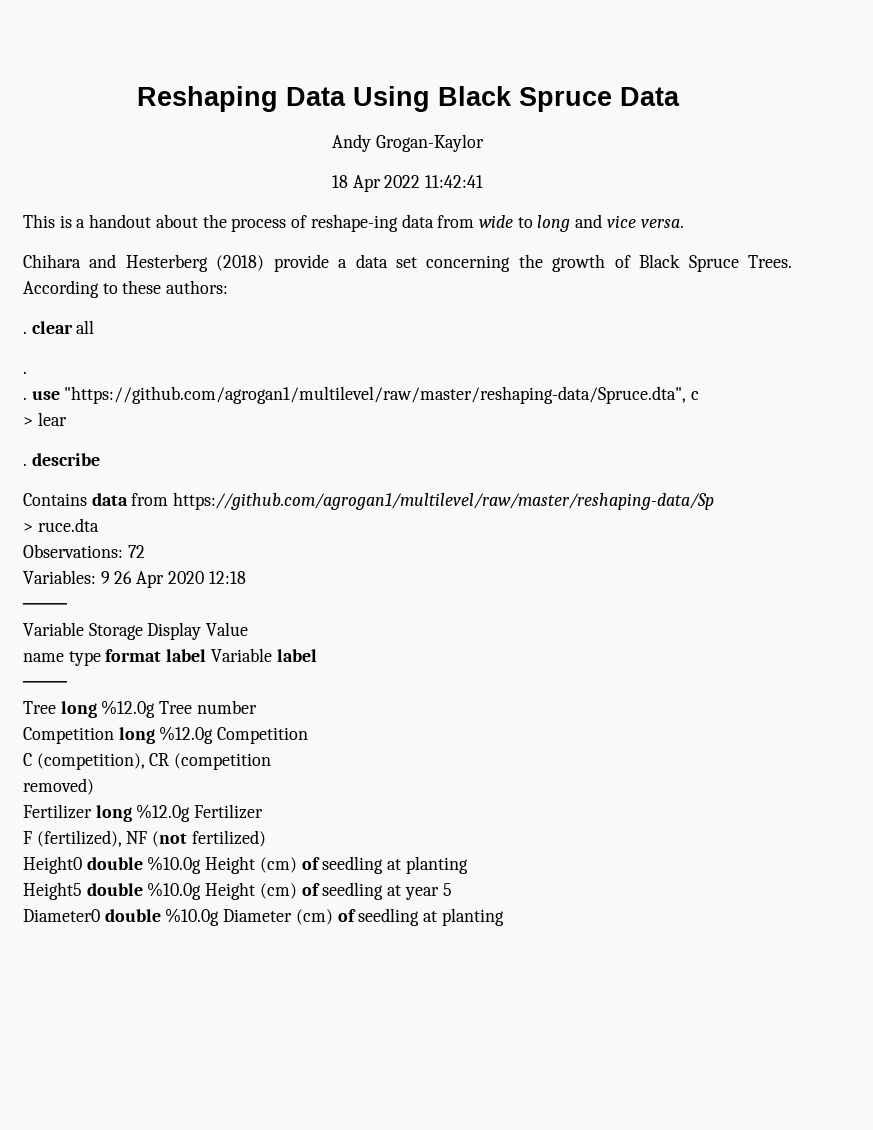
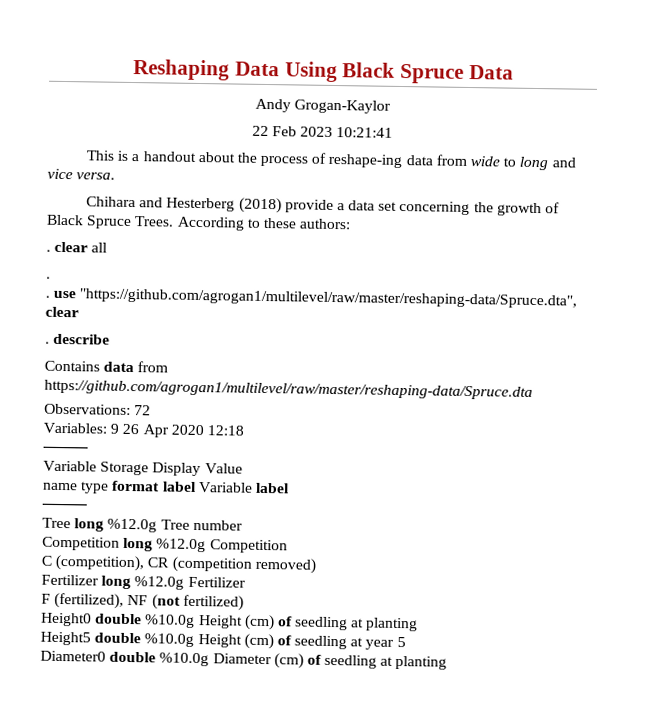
- 18 Apr 2022 11:42:41
+ 22 Feb 2023 10:21:41
- . use "https://github.com/agrogan1/multilevel/raw/master/reshaping-data/Spruce.dta", c
- > lear
+ . use "https://github.com/agrogan1/multilevel/raw/master/reshaping-data/Spruce.dta", clear
- Contains data from https://github.com/agrogan1/multilevel/raw/master/reshaping-data/Sp
- > ruce.dta
+ Contains data from https://github.com/agrogan1/multilevel/raw/master/reshaping-data/Spruce.dta
- C (competition), CR (competition
- removed)
+ C (competition), CR (competition removed)

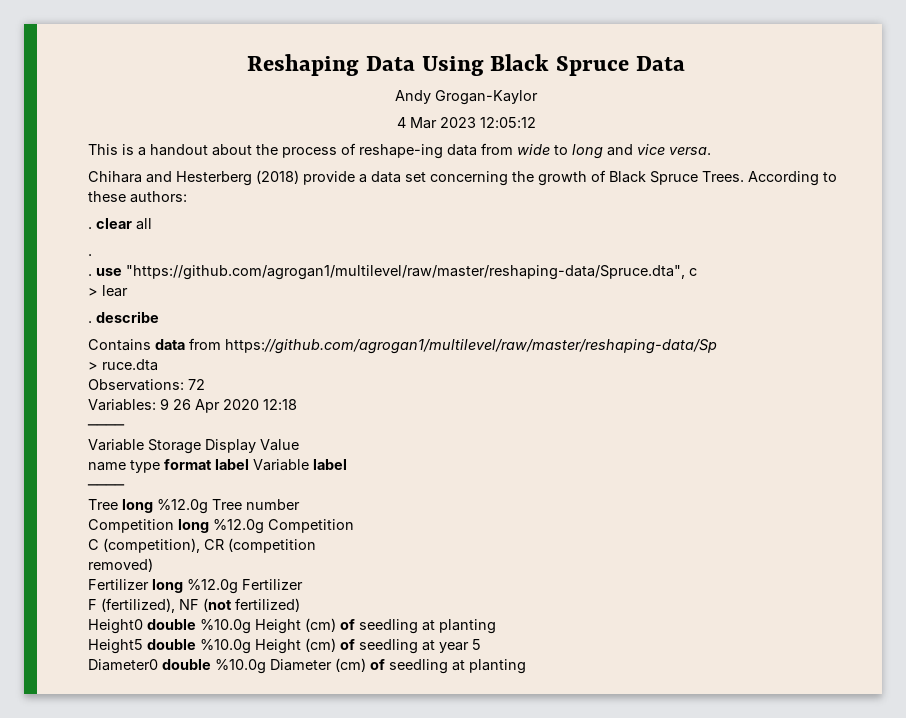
- 22 Feb 2023 10:21:41
+ 4 Mar 2023 12:05:12
- . use "https://github.com/agrogan1/multilevel/raw/master/reshaping-data/Spruce.dta", clear
+ . use "https://github.com/agrogan1/multilevel/raw/master/reshaping-data/Spruce.dta", c
+ > lear
- Contains data from https://github.com/agrogan1/multilevel/raw/master/reshaping-data/Spruce.dta
+ Contains data from https://github.com/agrogan1/multilevel/raw/master/reshaping-data/Sp
+ > ruce.dta
- C (competition), CR (competition removed)
+ C (competition), CR (competition
+ removed)

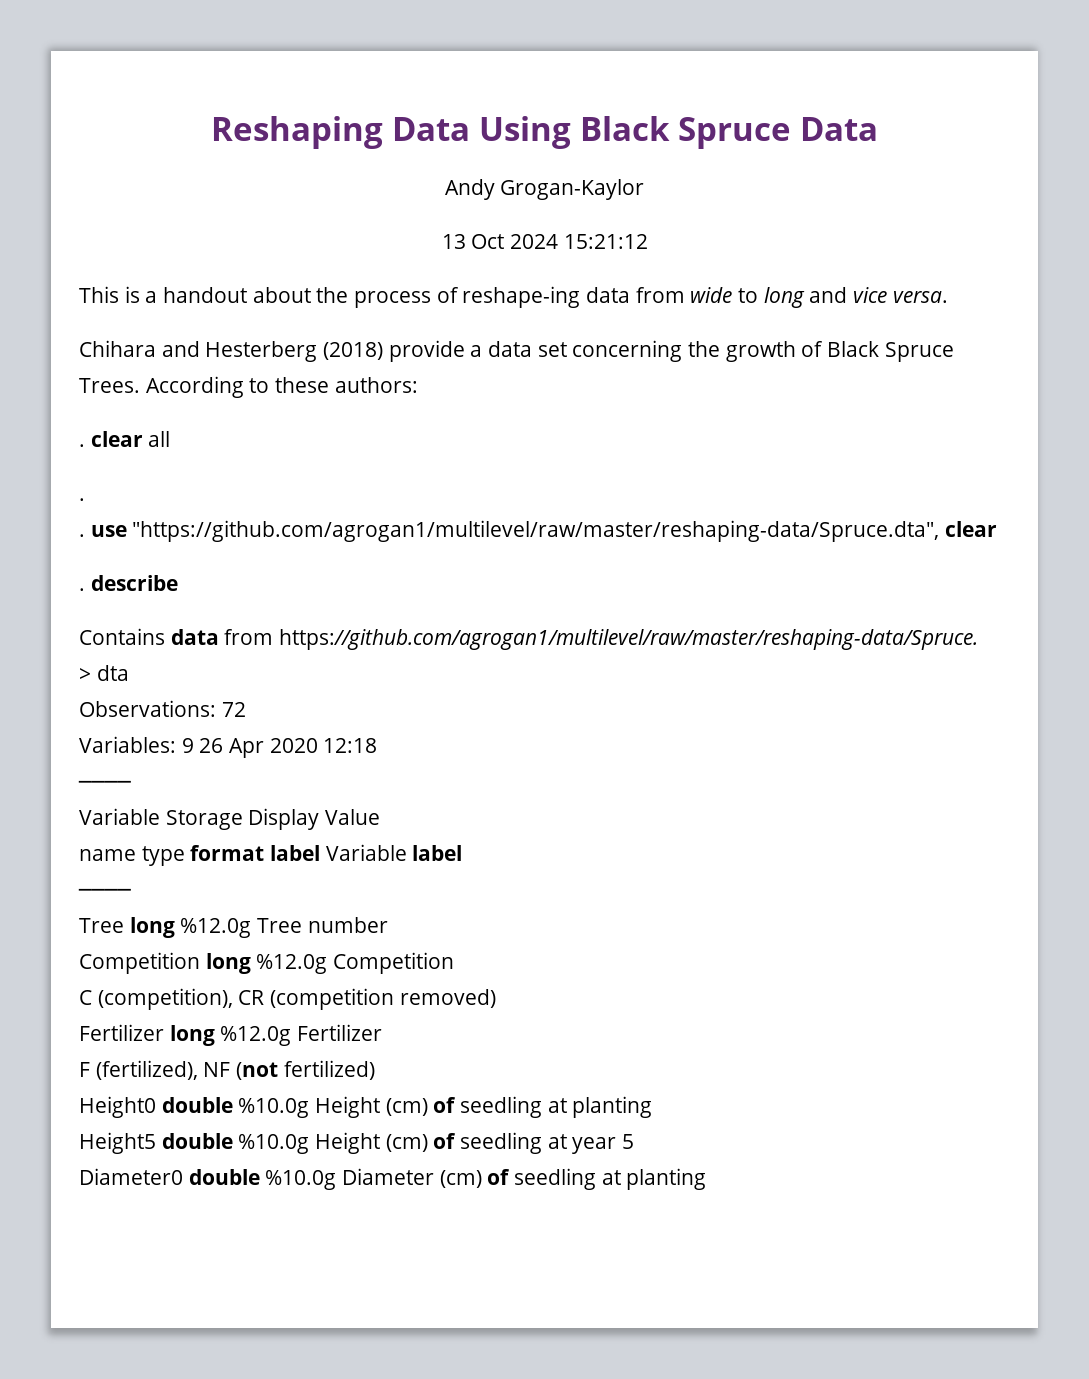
- 4 Mar 2023 12:05:12
+ 13 Oct 2024 15:21:12
- . use "https://github.com/agrogan1/multilevel/raw/master/reshaping-data/Spruce.dta", c
- > lear
+ . use "https://github.com/agrogan1/multilevel/raw/master/reshaping-data/Spruce.dta", clear
- Contains data from https://github.com/agrogan1/multilevel/raw/master/reshaping-data/Sp
- > ruce.dta
+ Contains data from https://github.com/agrogan1/multilevel/raw/master/reshaping-data/Spruce.
+ > dta
- C (competition), CR (competition
- removed)
+ C (competition), CR (competition removed)

